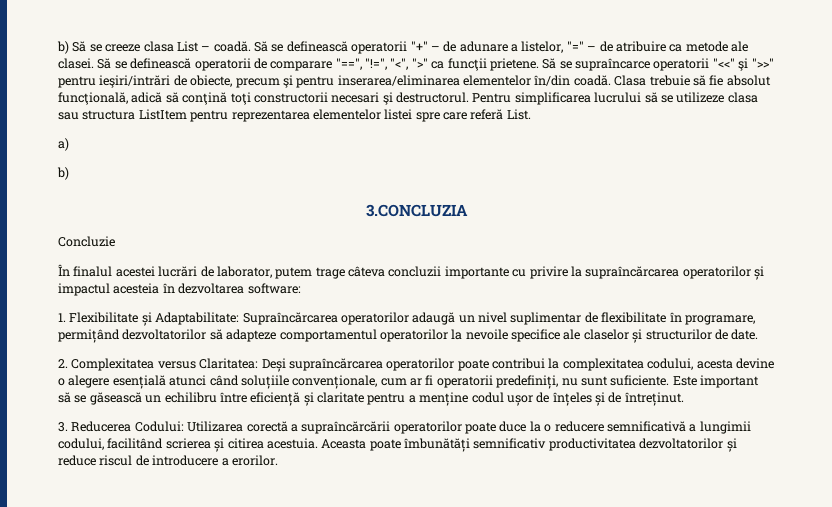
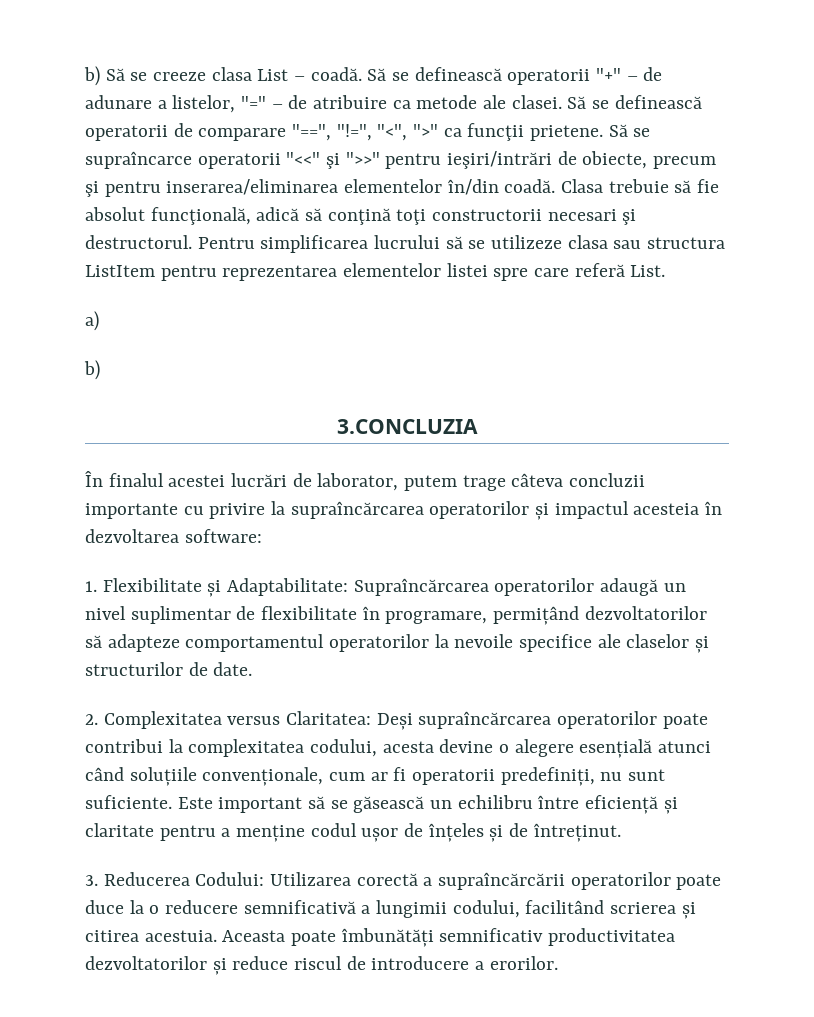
- Concluzie

